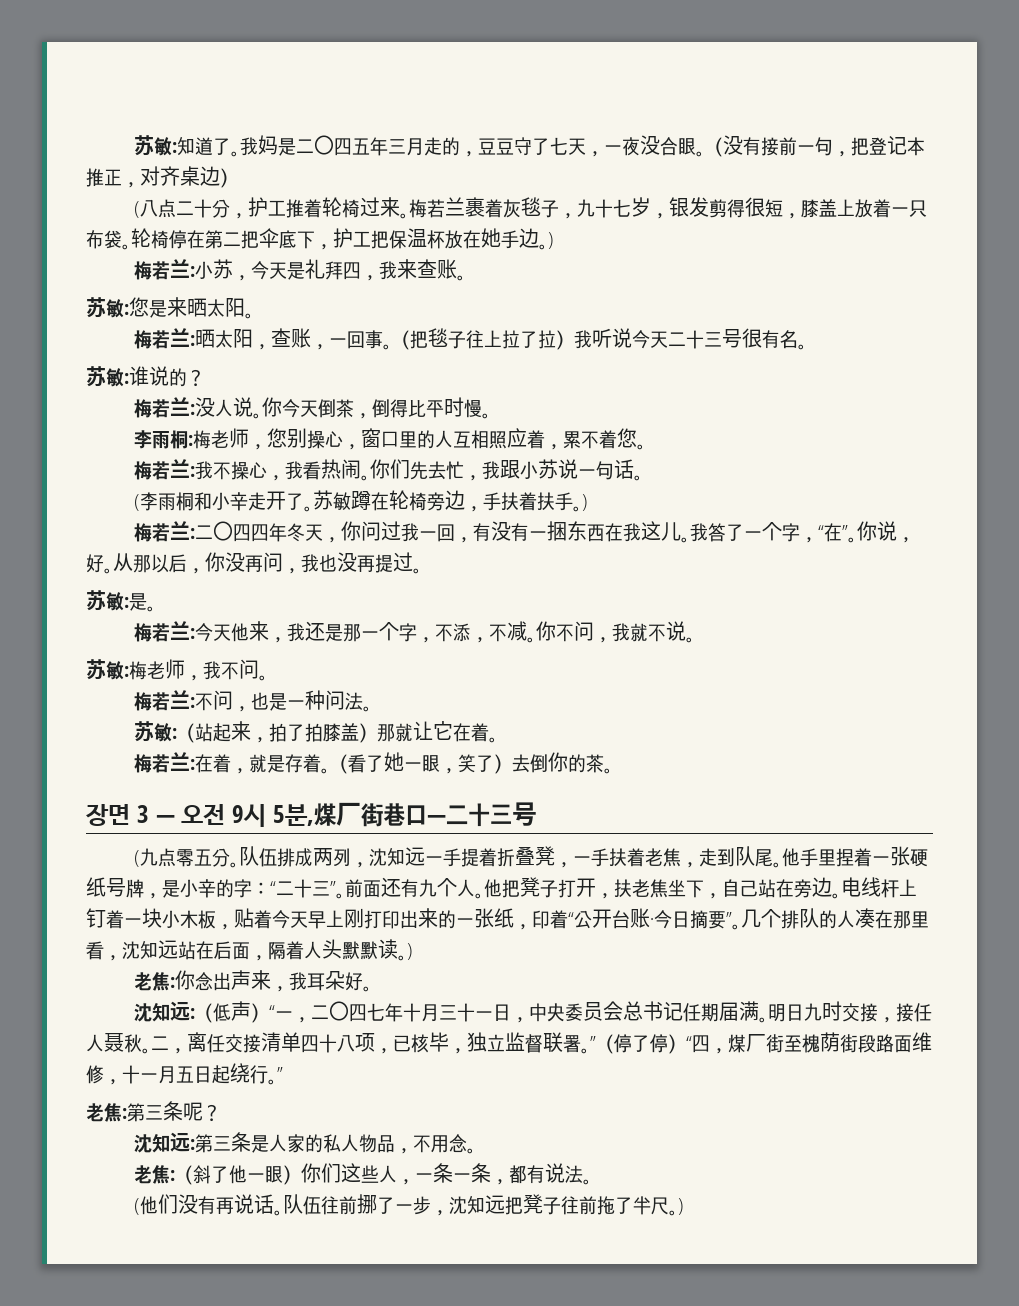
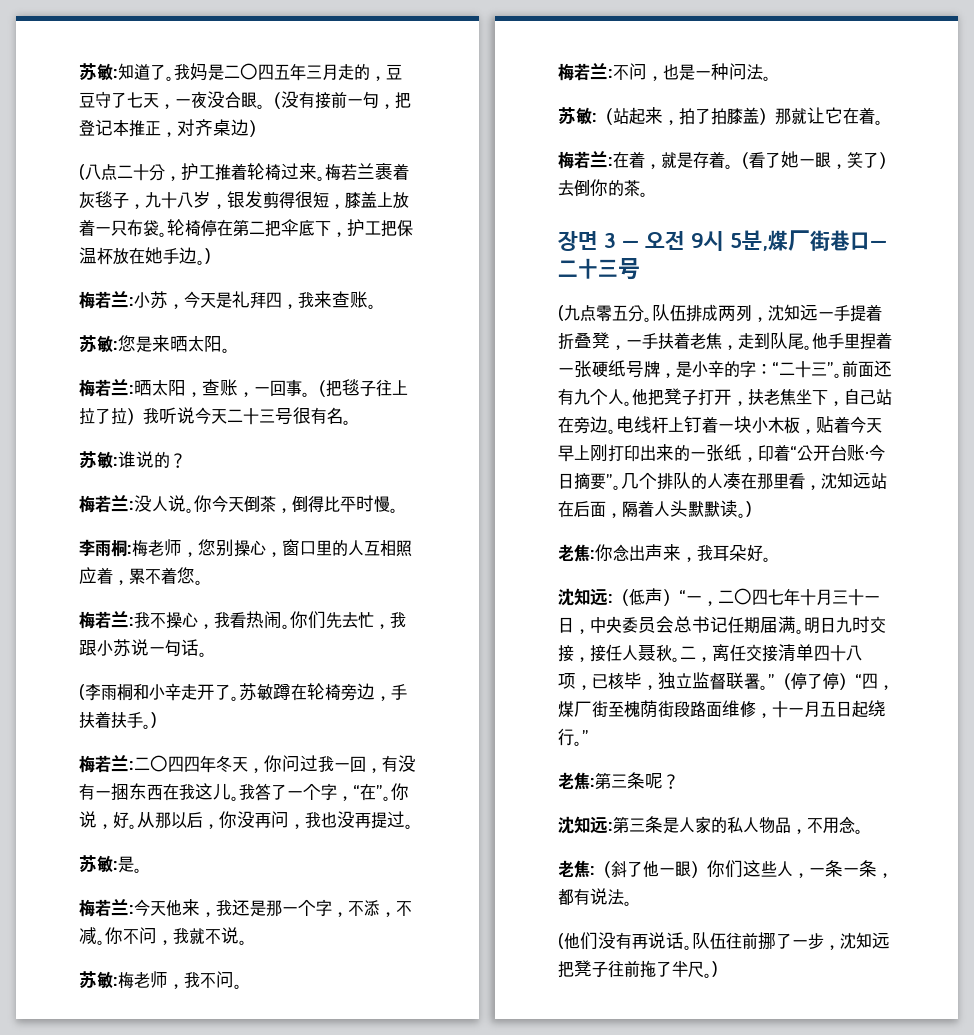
- 梅若兰裹着灰毯子，九十七岁，银发剪得很短，膝盖上放着一只布袋。
+ 梅若兰裹着灰毯子，九十八岁，银发剪得很短，膝盖上放着一只布袋。

